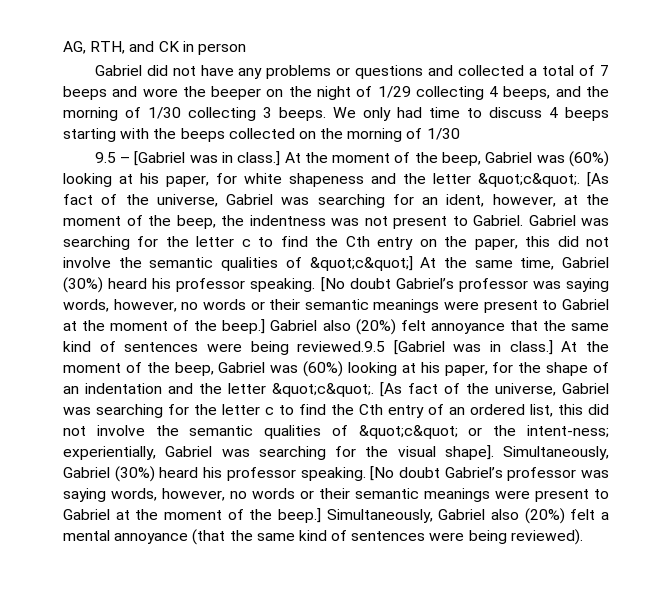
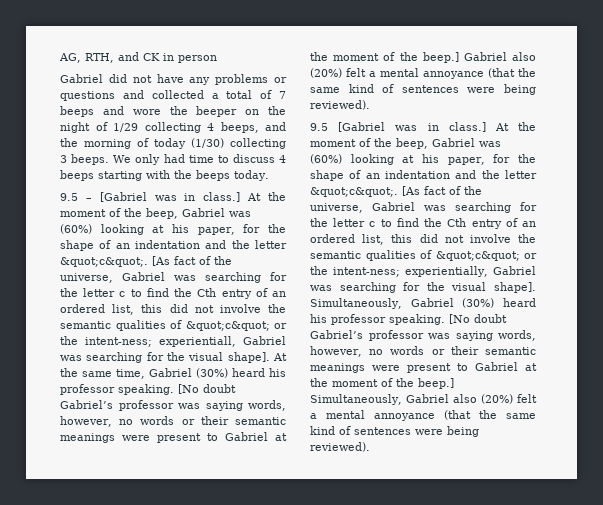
- Gabriel did not have any problems or questions and collected a total of 7 beeps and wore the beeper on the night of 1/29 collecting 4 beeps, and the morning of 1/30 collecting 3 beeps.
+ Gabriel did not have any problems or questions and collected a total of 7 beeps and wore the beeper on the night of 1/29 collecting 4 beeps, and the morning of today (1/30) collecting 3 beeps.
- We only had time to discuss 4 beeps starting with the beeps collected on the morning of 1/30
+ We only had time to discuss 4 beeps starting with the beeps today.
- 9.5 – [Gabriel was in class.] At the moment of the beep, Gabriel was (60%) looking at his paper, for white shapeness and the letter &quot;c&quot;.
+ 9.5 – [Gabriel was in class.] At the moment of the beep, Gabriel was (60%) looking at his paper, for the shape of an indentation and the letter &quot;c&quot;.
- [As fact of the universe, Gabriel was searching for an ident, however, at the moment of the beep, the indentness was not present to Gabriel. Gabriel was searching for the letter c to find the Cth entry on the paper, this did not involve the semantic qualities of &quot;c&quot;] At the same time, Gabriel (30%) heard his professor speaking.
+ [As fact of the universe, Gabriel was searching for the letter c to find the Cth entry of an ordered list, this did not involve the semantic qualities of &quot;c&quot; or the intent-ness; experientiall, Gabriel was searching for the visual shape]. At the same time, Gabriel (30%) heard his professor speaking.
- [No doubt Gabriel’s professor was saying words, however, no words or their semantic meanings were present to Gabriel at the moment of the beep.] Gabriel also (20%) felt annoyance that the same kind of sentences were being reviewed.9.5 [Gabriel was in class.]
+ [No doubt Gabriel’s professor was saying words, however, no words or their semantic meanings were present to Gabriel at the moment of the beep.] Gabriel also (20%) felt a mental annoyance (that the same kind of sentences were being reviewed).
+ 9.5 [Gabriel was in class.]

